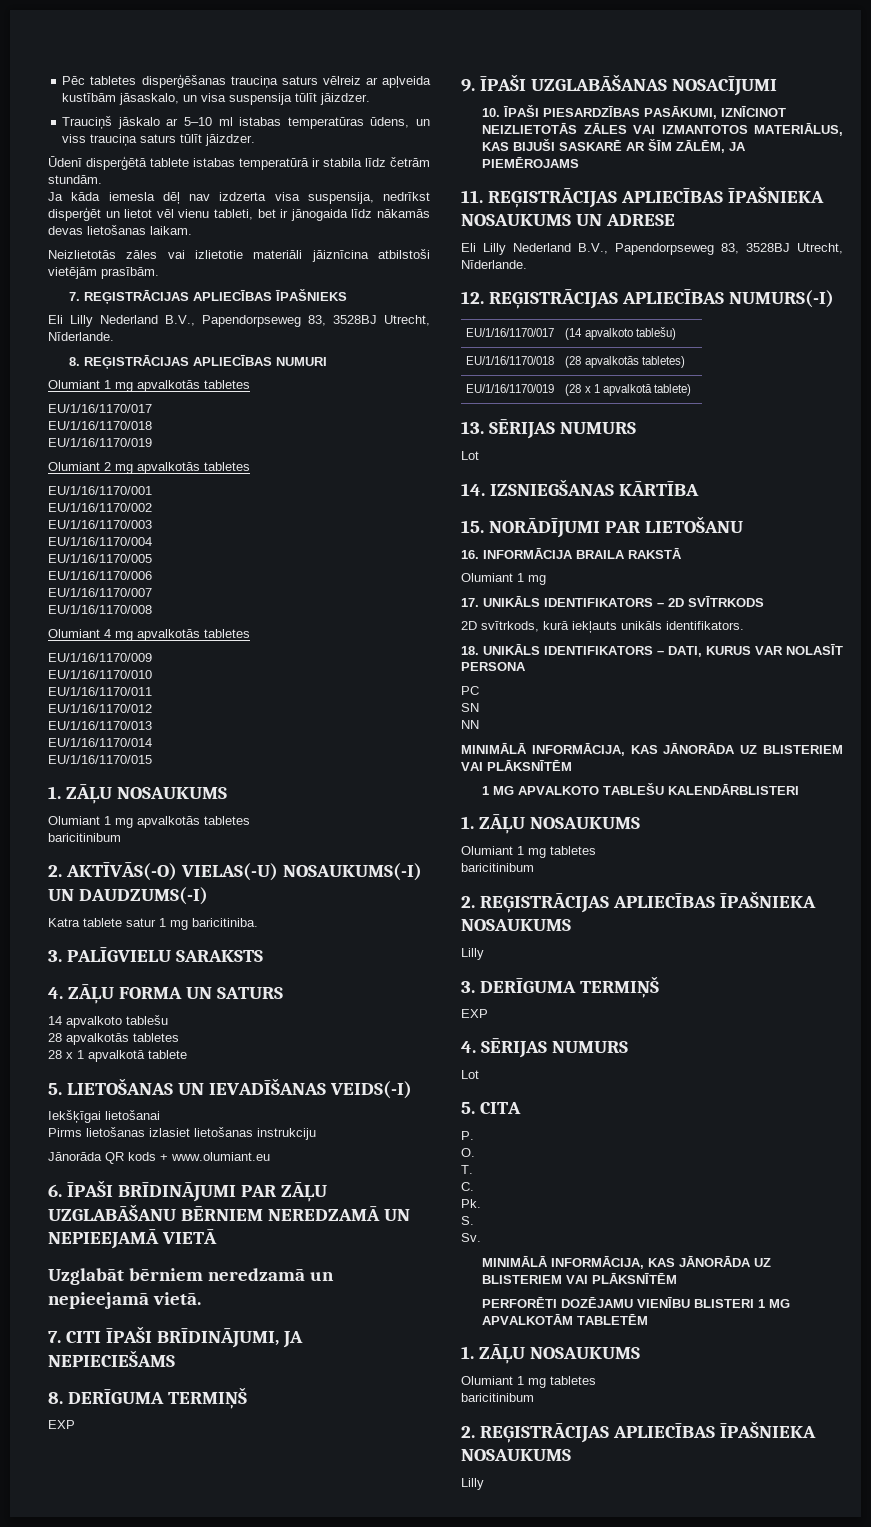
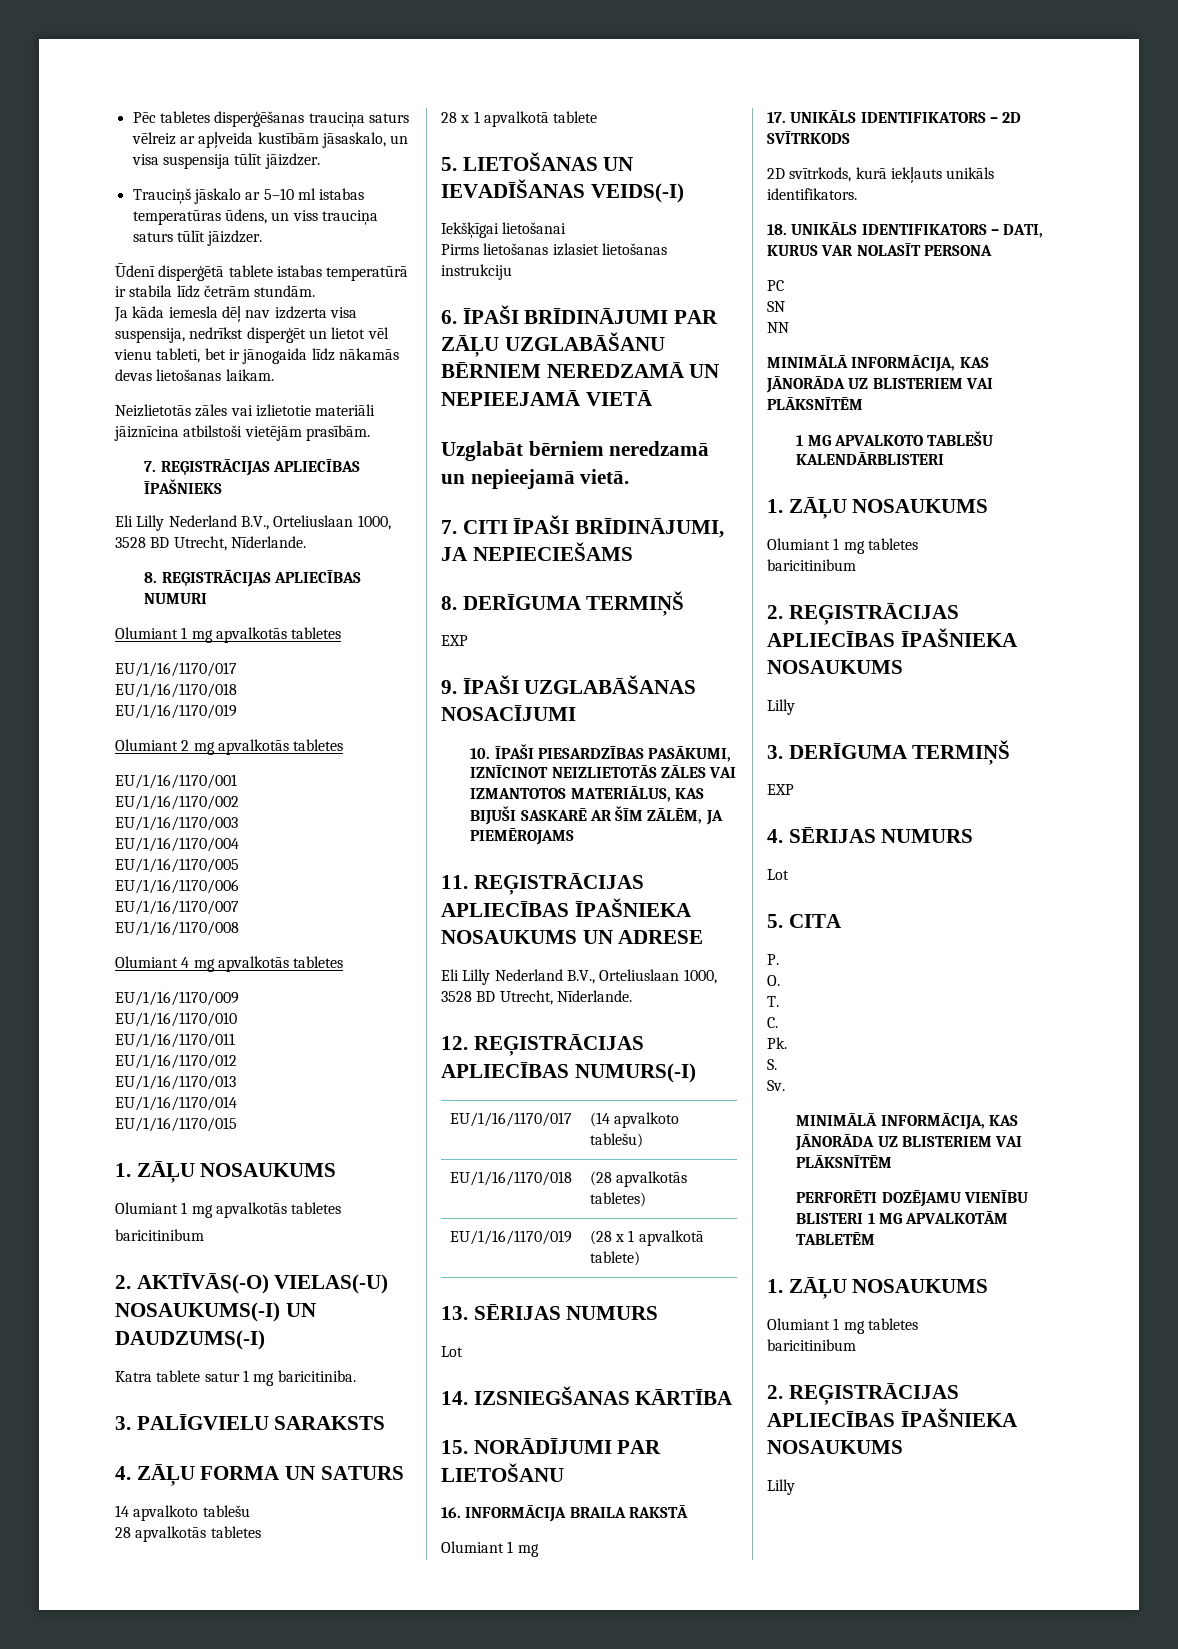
  7. REĢISTRĀCIJAS APLIECĪBAS ĪPAŠNIEKS
- Eli Lilly Nederland B.V., Papendorpseweg 83, 3528BJ Utrecht, Nīderlande.
+ Eli Lilly Nederland B.V., Orteliuslaan 1000, 3528 BD Utrecht, Nīderlande.
- Jānorāda QR kods + www.olumiant.eu
  11. REĢISTRĀCIJAS APLIECĪBAS ĪPAŠNIEKA NOSAUKUMS UN ADRESE
- Eli Lilly Nederland B.V., Papendorpseweg 83, 3528BJ Utrecht, Nīderlande.
+ Eli Lilly Nederland B.V., Orteliuslaan 1000, 3528 BD Utrecht, Nīderlande.

